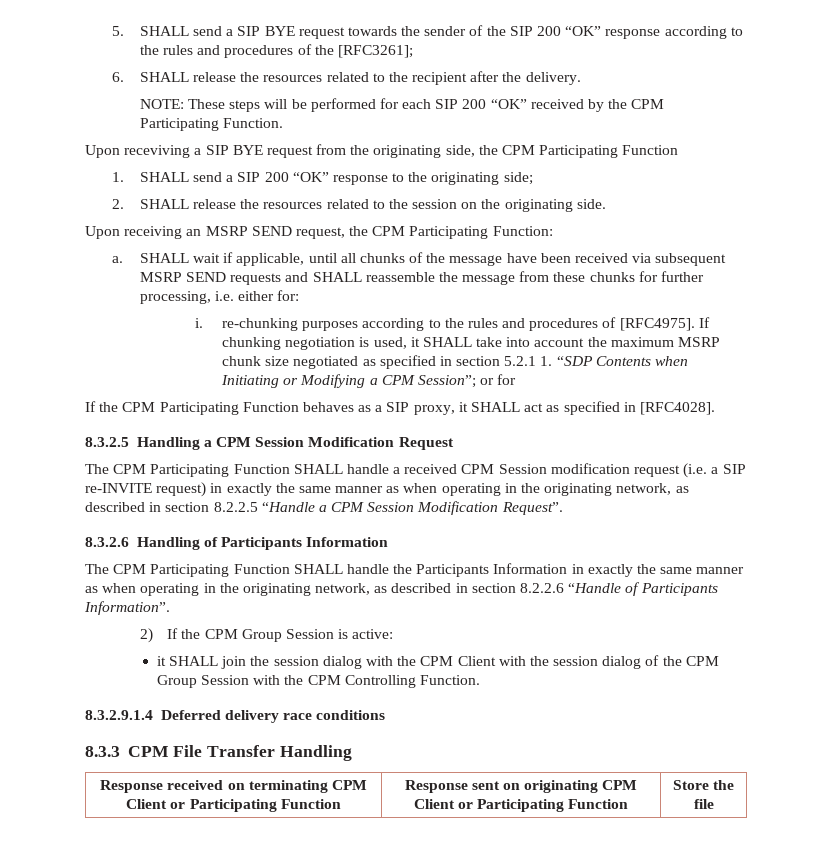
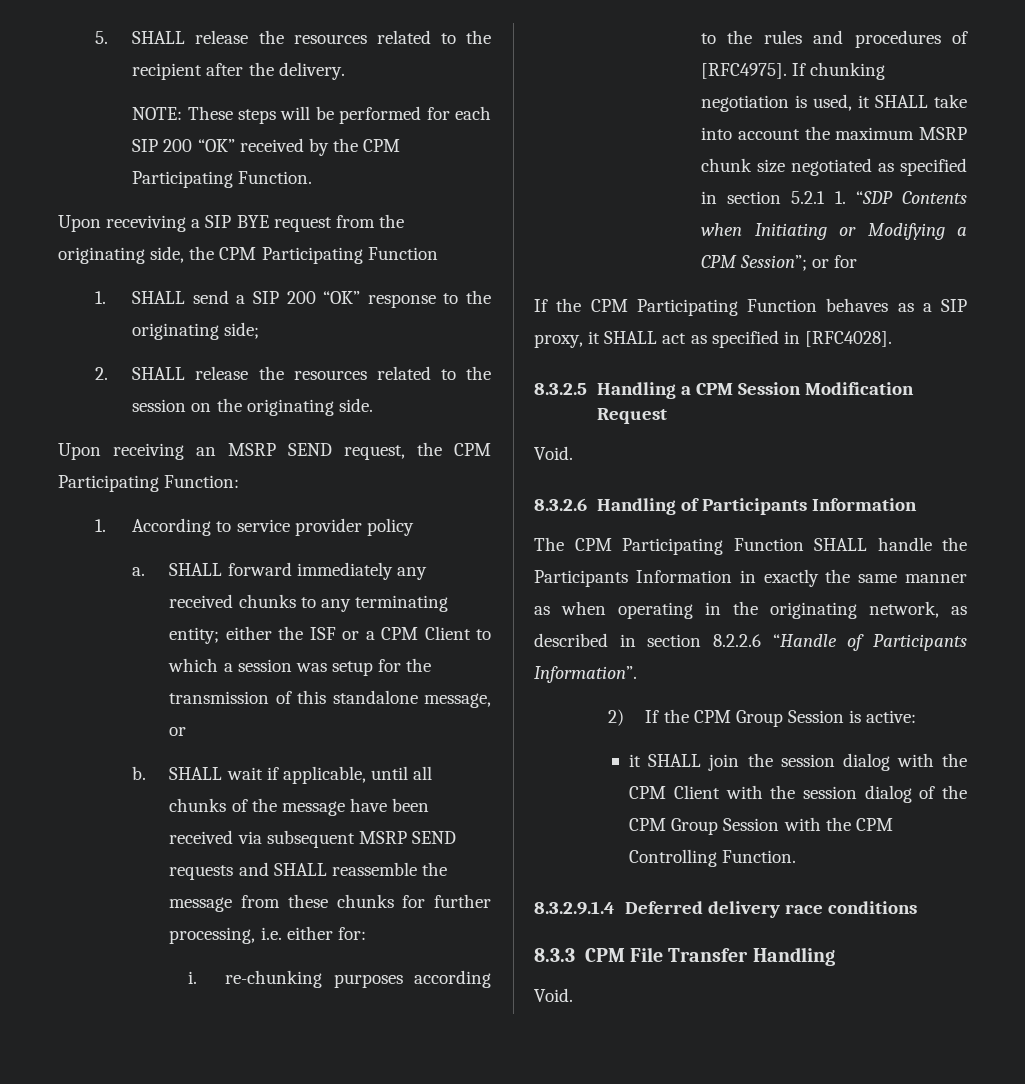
- 5. SHALL send a SIP BYE request towards the sender of the SIP 200 “OK” response according to the rules and procedures of the [RFC3261];
- 6. SHALL release the resources related to the recipient after the delivery.
+ 5. SHALL release the resources related to the recipient after the delivery.
- a.
+ 1. According to service provider policy
+ a. SHALL forward immediately any received chunks to any terminating entity; either the ISF or a CPM Client to which a session was setup for the transmission of this standalone message, or
+ b.
  8.3.2.5 Handling a CPM Session Modification Request
- The CPM Participating Function SHALL handle a received CPM Session modification request (i.e. a SIP re-INVITE request) in exactly the same manner as when operating in the originating network, as described in section 8.2.2.5 “Handle a CPM Session Modification Request”.
+ Void.
  8.3.3 CPM File Transfer Handling
- Response received on terminating CPM Client or Participating Function | Response sent on originating CPM Client or Participating Function | Store the file
+ Void.

